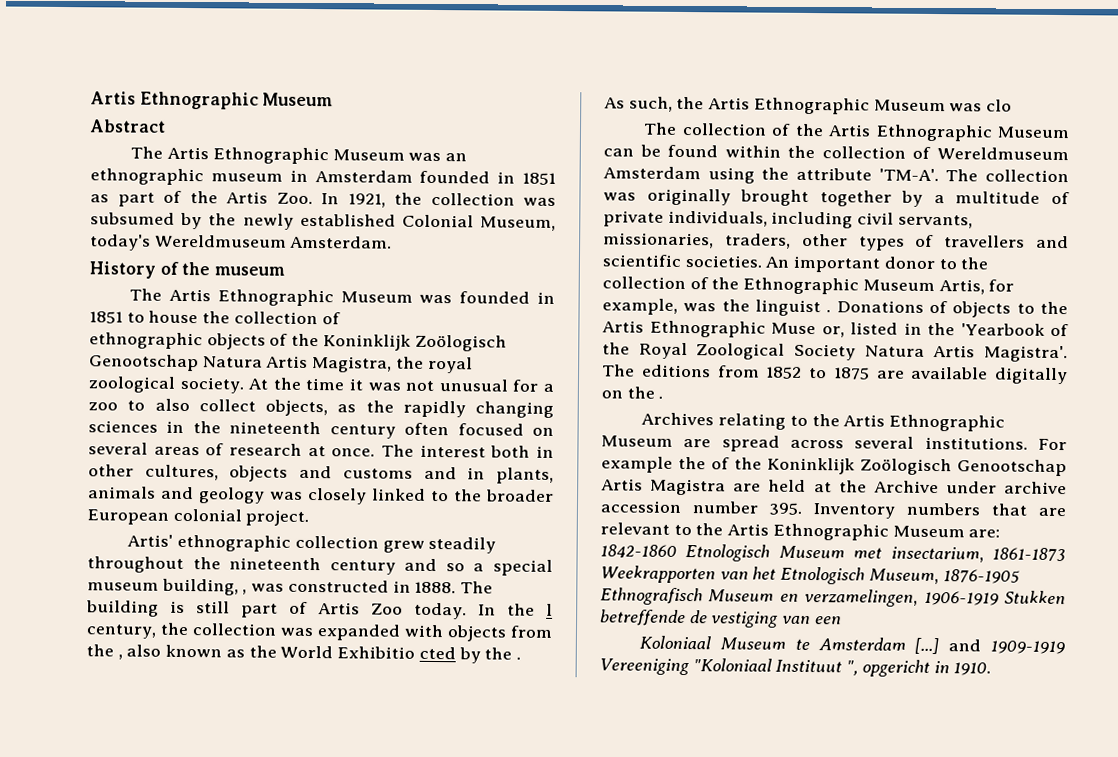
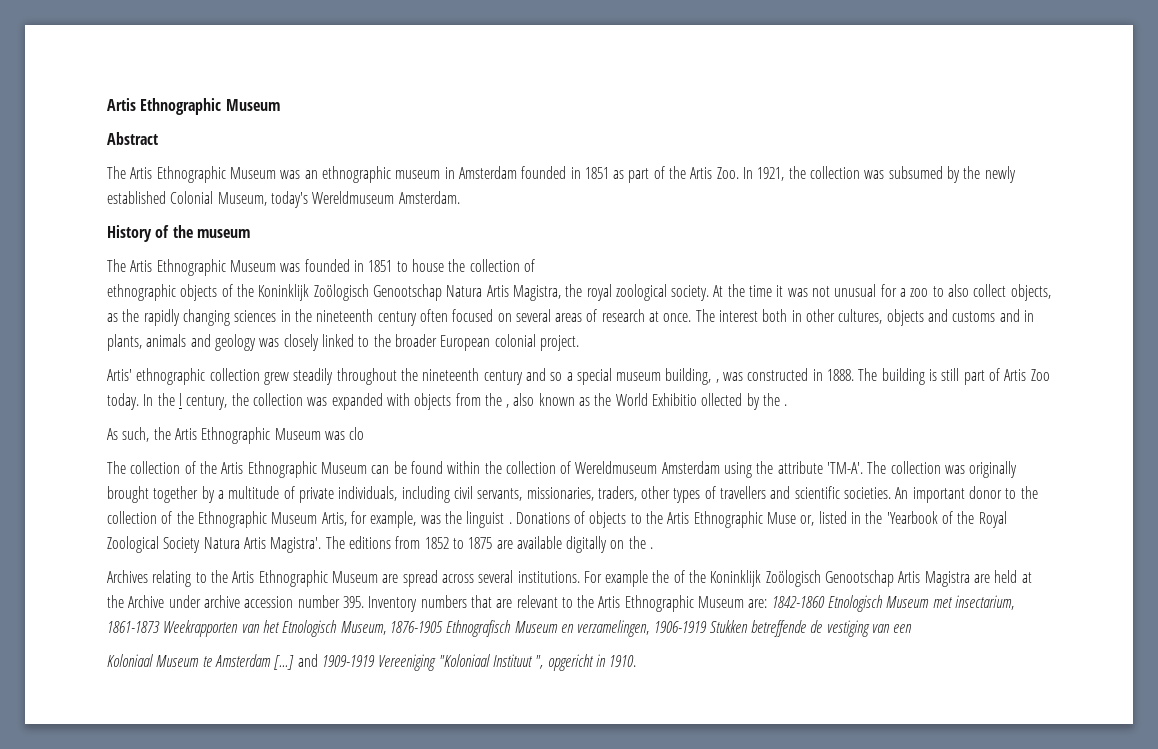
- In the l century, the collection was expanded with objects from the , also known as the World Exhibitio cted by the .
+ In the l century, the collection was expanded with objects from the , also known as the World Exhibitio ollected by the .

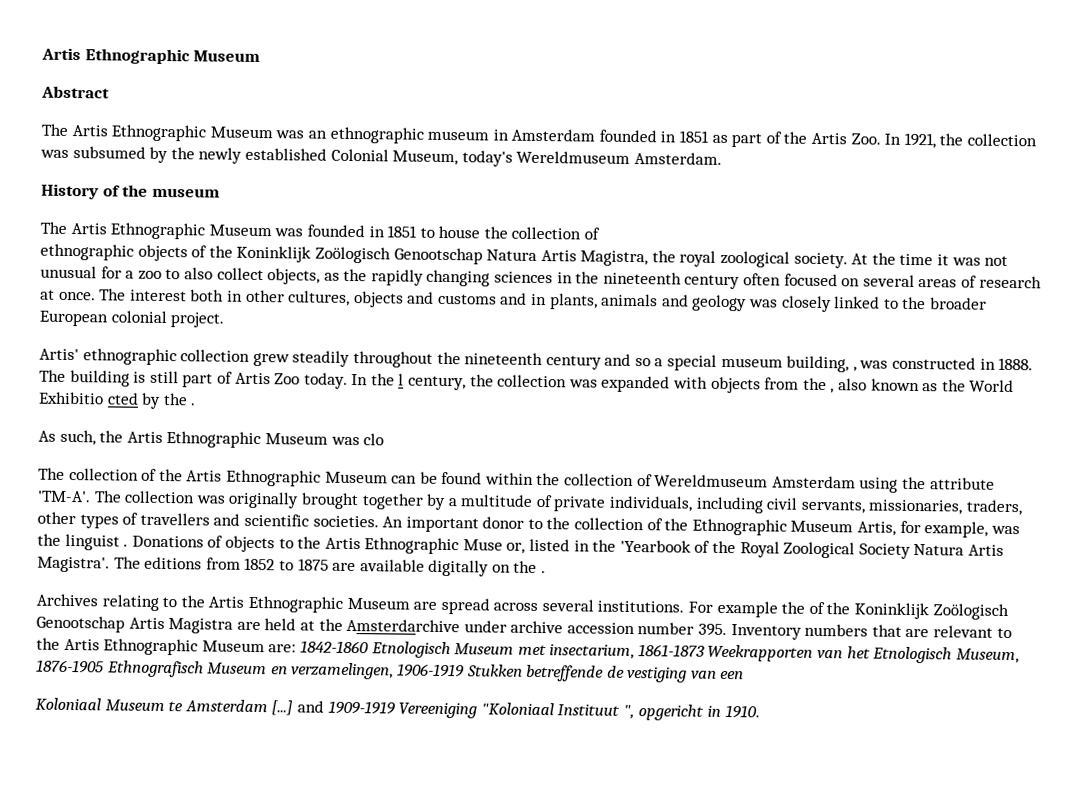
- In the l century, the collection was expanded with objects from the , also known as the World Exhibitio ollected by the .
+ In the l century, the collection was expanded with objects from the , also known as the World Exhibitio cted by the .
- For example the of the Koninklijk Zoölogisch Genootschap Artis Magistra are held at the Archive under archive accession number 395. Inventory numbers that are relevant to the Artis Ethnographic Museum are: 1842-1860 Etnologisch Museum met insectarium, 1861-1873 Weekrapporten van het Etnologisch Museum, 1876-1905 Ethnografisch Museum en verzamelingen, 1906-1919 Stukken betreffende de vestiging van een
+ For example the of the Koninklijk Zoölogisch Genootschap Artis Magistra are held at the Amsterdarchive under archive accession number 395. Inventory numbers that are relevant to the Artis Ethnographic Museum are: 1842-1860 Etnologisch Museum met insectarium, 1861-1873 Weekrapporten van het Etnologisch Museum, 1876-1905 Ethnografisch Museum en verzamelingen, 1906-1919 Stukken betreffende de vestiging van een

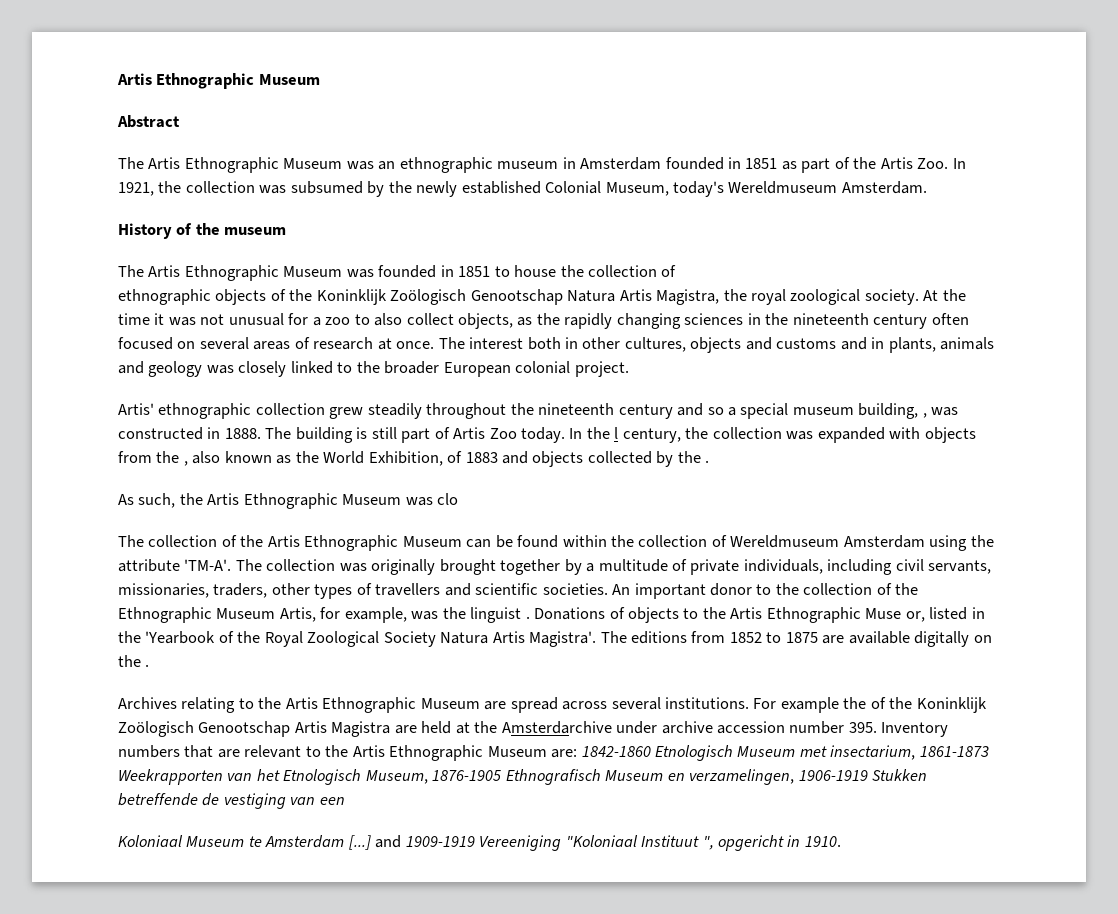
- In the l century, the collection was expanded with objects from the , also known as the World Exhibitio cted by the .
+ In the l century, the collection was expanded with objects from the , also known as the World Exhibition, of 1883 and objects collected by the .

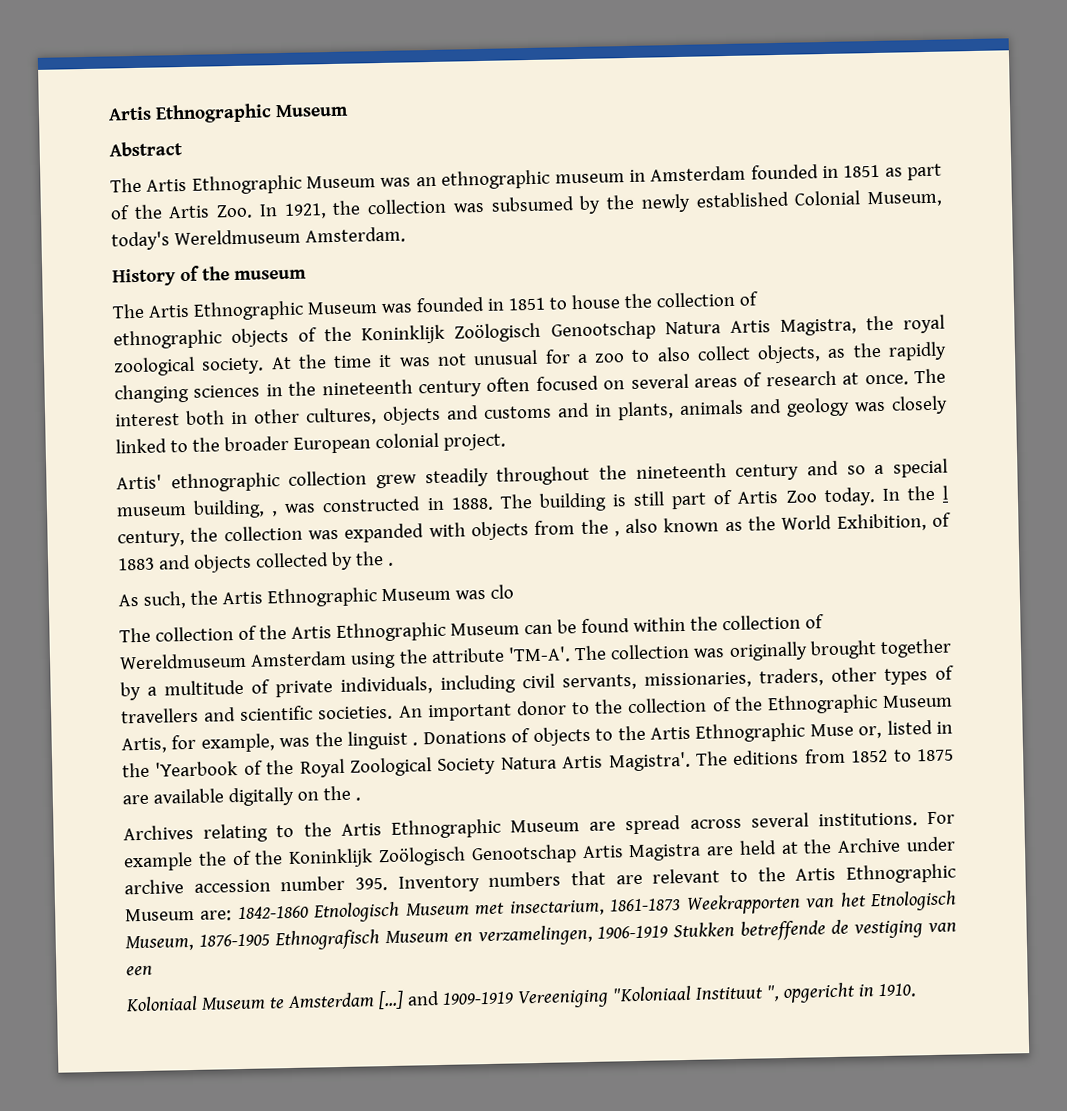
- For example the of the Koninklijk Zoölogisch Genootschap Artis Magistra are held at the Amsterdarchive under archive accession number 395. Inventory numbers that are relevant to the Artis Ethnographic Museum are: 1842-1860 Etnologisch Museum met insectarium, 1861-1873 Weekrapporten van het Etnologisch Museum, 1876-1905 Ethnografisch Museum en verzamelingen, 1906-1919 Stukken betreffende de vestiging van een
+ For example the of the Koninklijk Zoölogisch Genootschap Artis Magistra are held at the Archive under archive accession number 395. Inventory numbers that are relevant to the Artis Ethnographic Museum are: 1842-1860 Etnologisch Museum met insectarium, 1861-1873 Weekrapporten van het Etnologisch Museum, 1876-1905 Ethnografisch Museum en verzamelingen, 1906-1919 Stukken betreffende de vestiging van een

